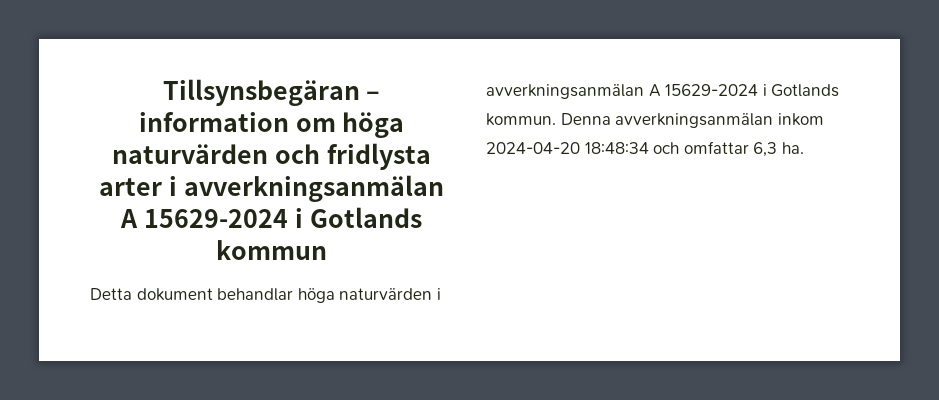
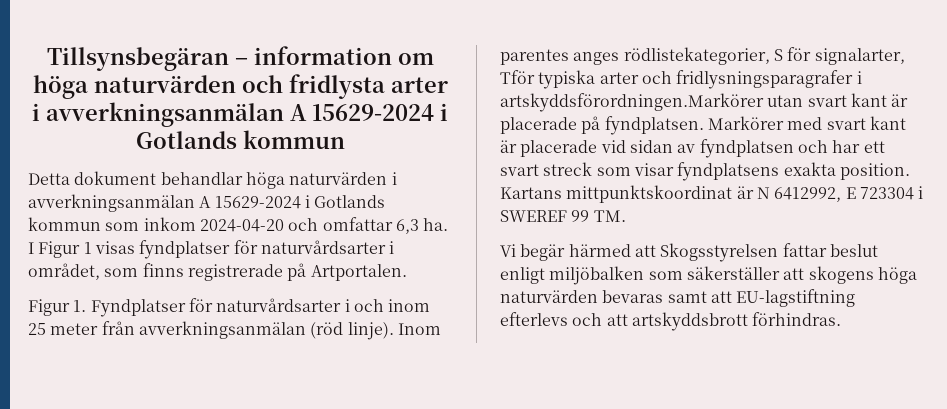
- Detta dokument behandlar höga naturvärden i avverkningsanmälan A 15629-2024 i Gotlands kommun. Denna avverkningsanmälan inkom 2024-04-20 18:48:34 och omfattar 6,3 ha.
+ Detta dokument behandlar höga naturvärden i avverkningsanmälan A 15629-2024 i Gotlands kommun som inkom 2024-04-20 och omfattar 6,3 ha.
+ I Figur 1 visas fyndplatser för naturvårdsarter i området, som finns registrerade på Artportalen.
+ Figur 1. Fyndplatser för naturvårdsarter i och inom 25 meter från avverkningsanmälan (röd linje). Inom parentes anges rödlistekategorier, S för signalarter, Tför typiska arter och fridlysningsparagrafer i artskyddsförordningen.Markörer utan svart kant är placerade på fyndplatsen. Markörer med svart kant är placerade vid sidan av fyndplatsen och har ett svart streck som visar fyndplatsens exakta position. Kartans mittpunktskoordinat är N 6412992, E 723304 i SWEREF 99 TM.
+ Vi begär härmed att Skogsstyrelsen fattar beslut enligt miljöbalken som säkerställer att skogens höga naturvärden bevaras samt att EU-lagstiftning efterlevs och att artskyddsbrott förhindras.

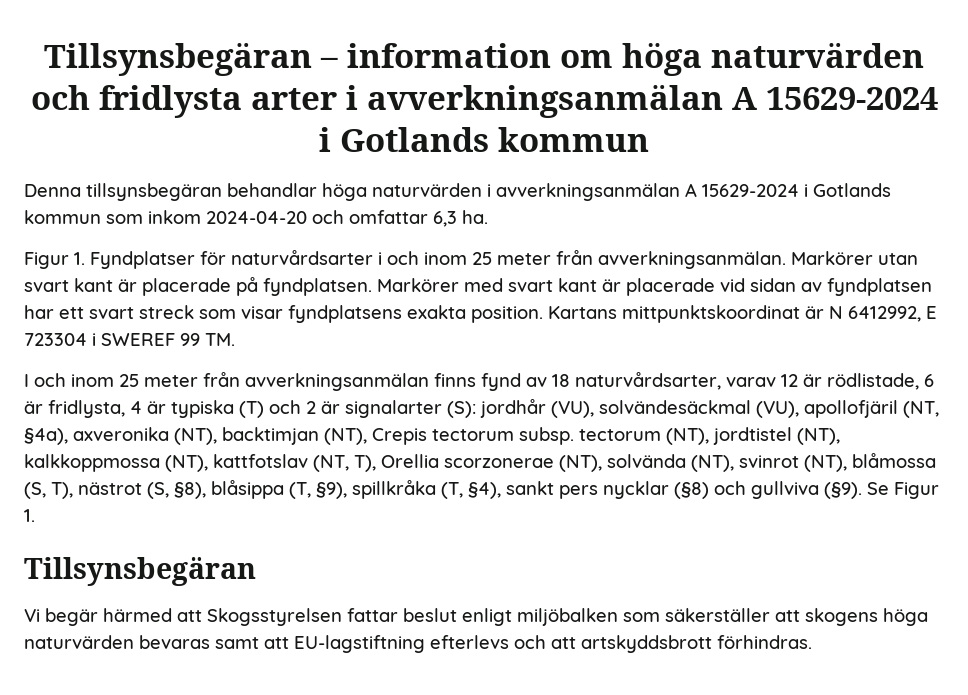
- Detta dokument behandlar höga naturvärden i avverkningsanmälan A 15629-2024 i Gotlands kommun som inkom 2024-04-20 och omfattar 6,3 ha. I Figur 1 visas fyndplatser för naturvårdsarter i området, som finns registrerade på Artportalen.
+ Denna tillsynsbegäran behandlar höga naturvärden i avverkningsanmälan A 15629-2024 i Gotlands kommun som inkom 2024-04-20 och omfattar 6,3 ha.
- Figur 1. Fyndplatser för naturvårdsarter i och inom 25 meter från avverkningsanmälan (röd linje). Inom parentes anges rödlistekategorier, S för signalarter, Tför typiska arter och fridlysningsparagrafer i artskyddsförordningen.Markörer utan svart kant är placerade på fyndplatsen.
+ Figur 1. Fyndplatser för naturvårdsarter i och inom 25 meter från avverkningsanmälan. Markörer utan svart kant är placerade på fyndplatsen.
- Markörer med svart kant är placerade vid sidan av fyndplatsen och har ett svart streck som visar fyndplatsens exakta position.
+ Markörer med svart kant är placerade vid sidan av fyndplatsen har ett svart streck som visar fyndplatsens exakta position.
+ I och inom 25 meter från avverkningsanmälan finns fynd av 18 naturvårdsarter, varav 12 är rödlistade, 6 är fridlysta, 4 är typiska (T) och 2 är signalarter (S): jordhår (VU), solvändesäckmal (VU), apollofjäril (NT, §4a), axveronika (NT), backtimjan (NT), Crepis tectorum subsp. tectorum (NT), jordtistel (NT), kalkkoppmossa (NT), kattfotslav (NT, T), Orellia scorzonerae (NT), solvända (NT), svinrot (NT), blåmossa (S, T), nästrot (S, §8), blåsippa (T, §9), spillkråka (T, §4), sankt pers nycklar (§8) och gullviva (§9). Se Figur 1.
+ Tillsynsbegäran

